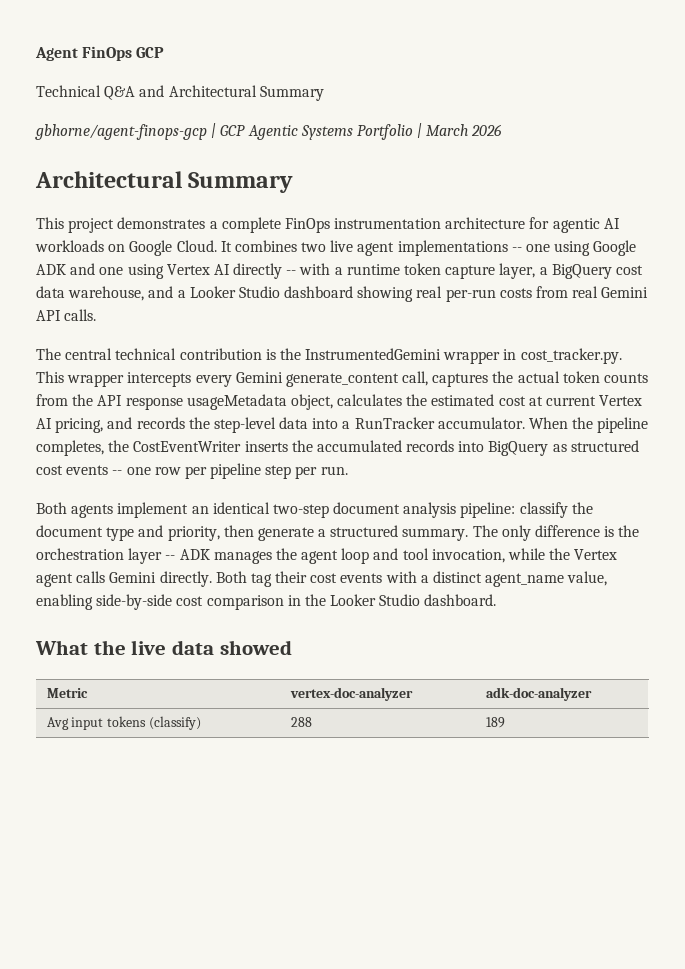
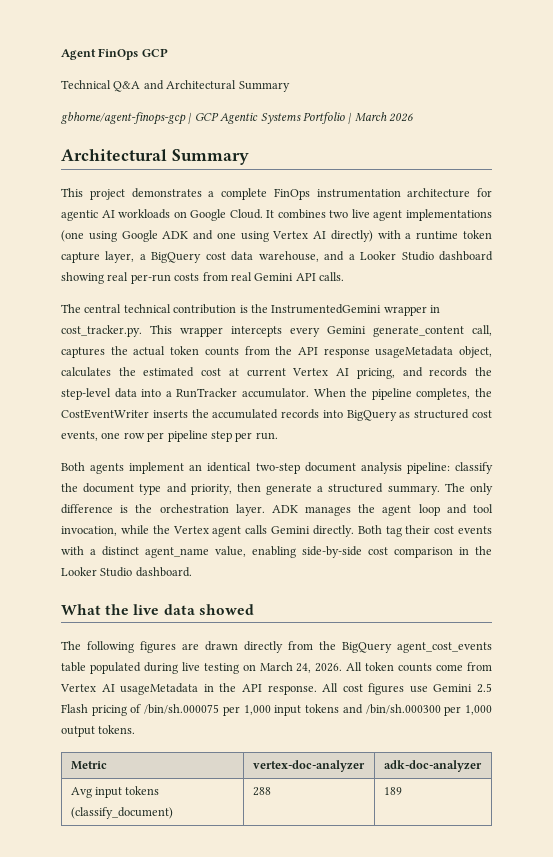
- It combines two live agent implementations -- one using Google ADK and one using Vertex AI directly -- with a runtime token capture layer, a BigQuery cost data warehouse, and a Looker Studio dashboard showing real per-run costs from real Gemini API calls.
+ It combines two live agent implementations (one using Google ADK and one using Vertex AI directly) with a runtime token capture layer, a BigQuery cost data warehouse, and a Looker Studio dashboard showing real per-run costs from real Gemini API calls.
- When the pipeline completes, the CostEventWriter inserts the accumulated records into BigQuery as structured cost events -- one row per pipeline step per run.
+ When the pipeline completes, the CostEventWriter inserts the accumulated records into BigQuery as structured cost events, one row per pipeline step per run.
- The only difference is the orchestration layer -- ADK manages the agent loop and tool invocation, while the Vertex agent calls Gemini directly.
+ The only difference is the orchestration layer. ADK manages the agent loop and tool invocation, while the Vertex agent calls Gemini directly.
+ The following figures are drawn directly from the BigQuery agent_cost_events table populated during live testing on March 24, 2026. All token counts come from Vertex AI usageMetadata in the API response. All cost figures use Gemini 2.5 Flash pricing of /bin/sh.000075 per 1,000 input tokens and /bin/sh.000300 per 1,000 output tokens.
- Avg input tokens (classify) | 288 | 189
+ Avg input tokens (classify_document) | 288 | 189

